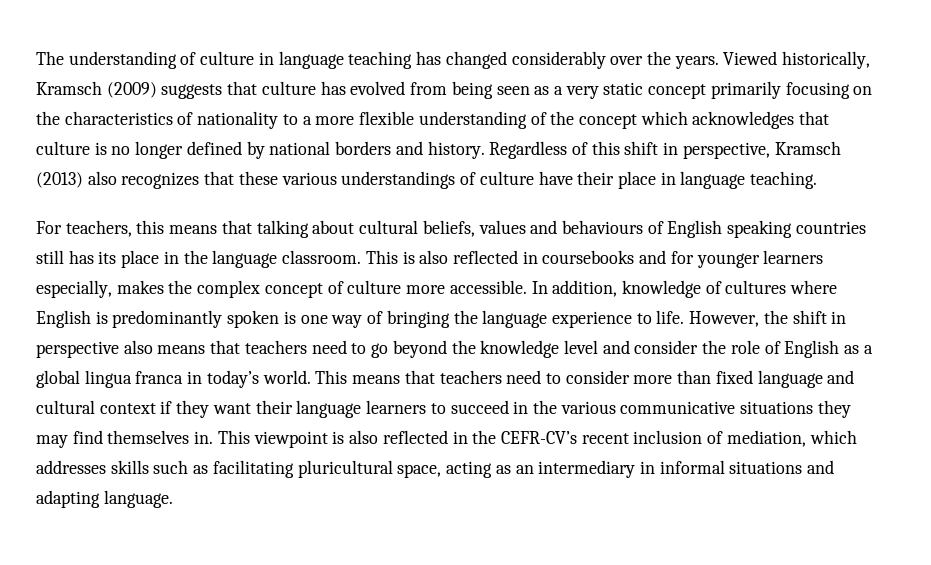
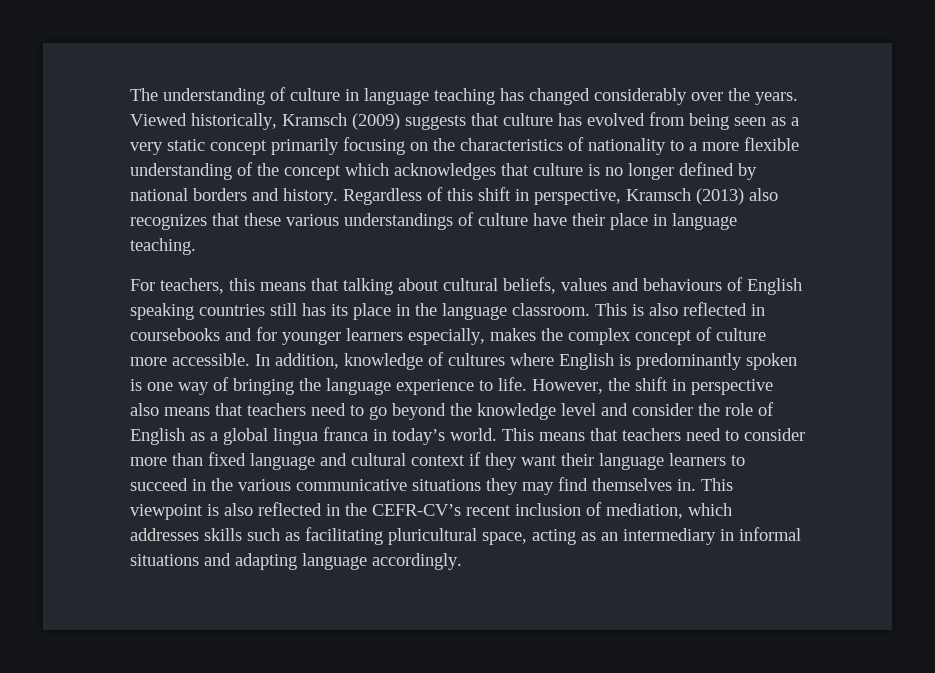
- This viewpoint is also reflected in the CEFR-CV’s recent inclusion of mediation, which addresses skills such as facilitating pluricultural space, acting as an intermediary in informal situations and adapting language.
+ This viewpoint is also reflected in the CEFR-CV’s recent inclusion of mediation, which addresses skills such as facilitating pluricultural space, acting as an intermediary in informal situations and adapting language accordingly.

